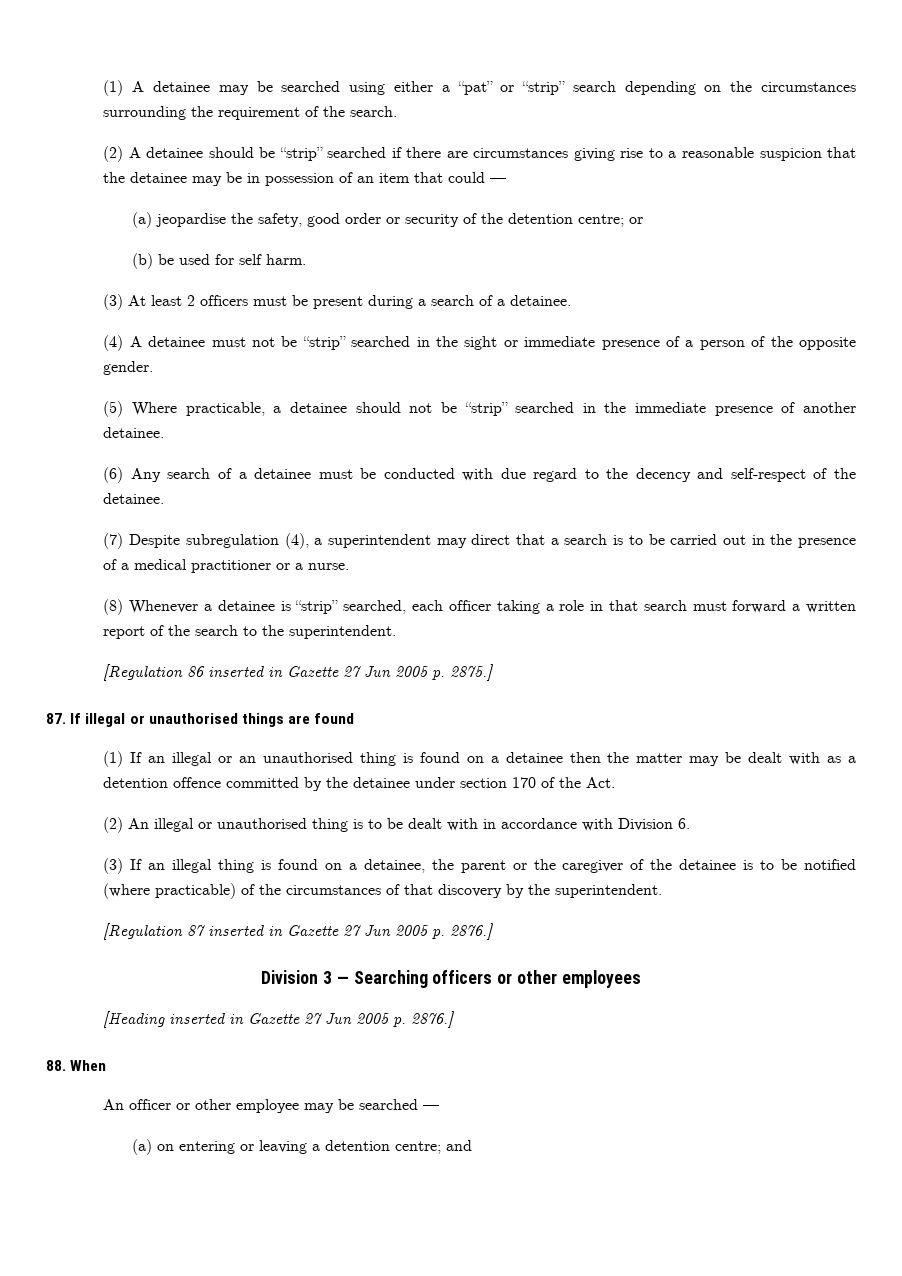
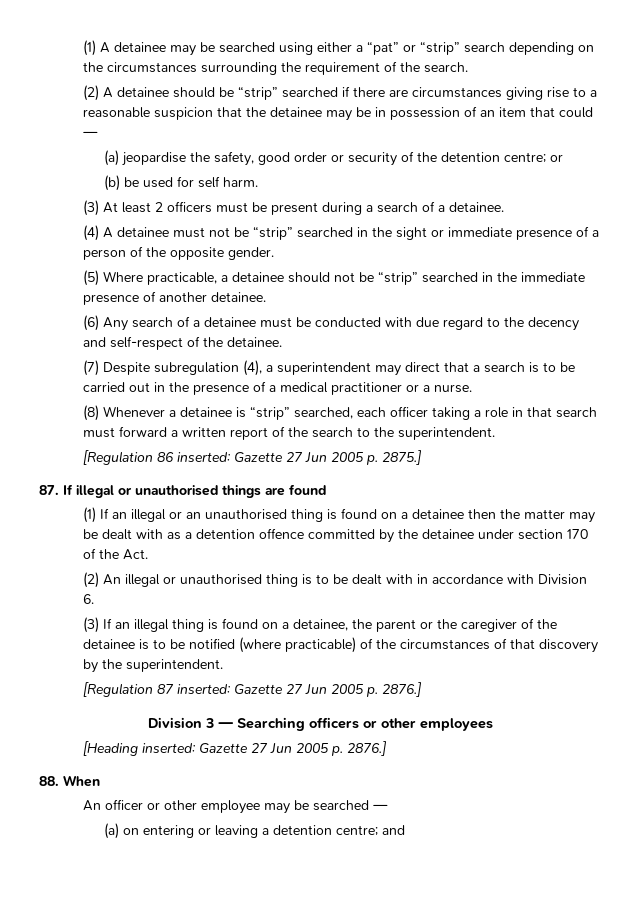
- [Regulation 86 inserted in Gazette 27 Jun 2005 p. 2875.]
+ [Regulation 86 inserted: Gazette 27 Jun 2005 p. 2875.]
- [Regulation 87 inserted in Gazette 27 Jun 2005 p. 2876.]
+ [Regulation 87 inserted: Gazette 27 Jun 2005 p. 2876.]
- [Heading inserted in Gazette 27 Jun 2005 p. 2876.]
+ [Heading inserted: Gazette 27 Jun 2005 p. 2876.]

